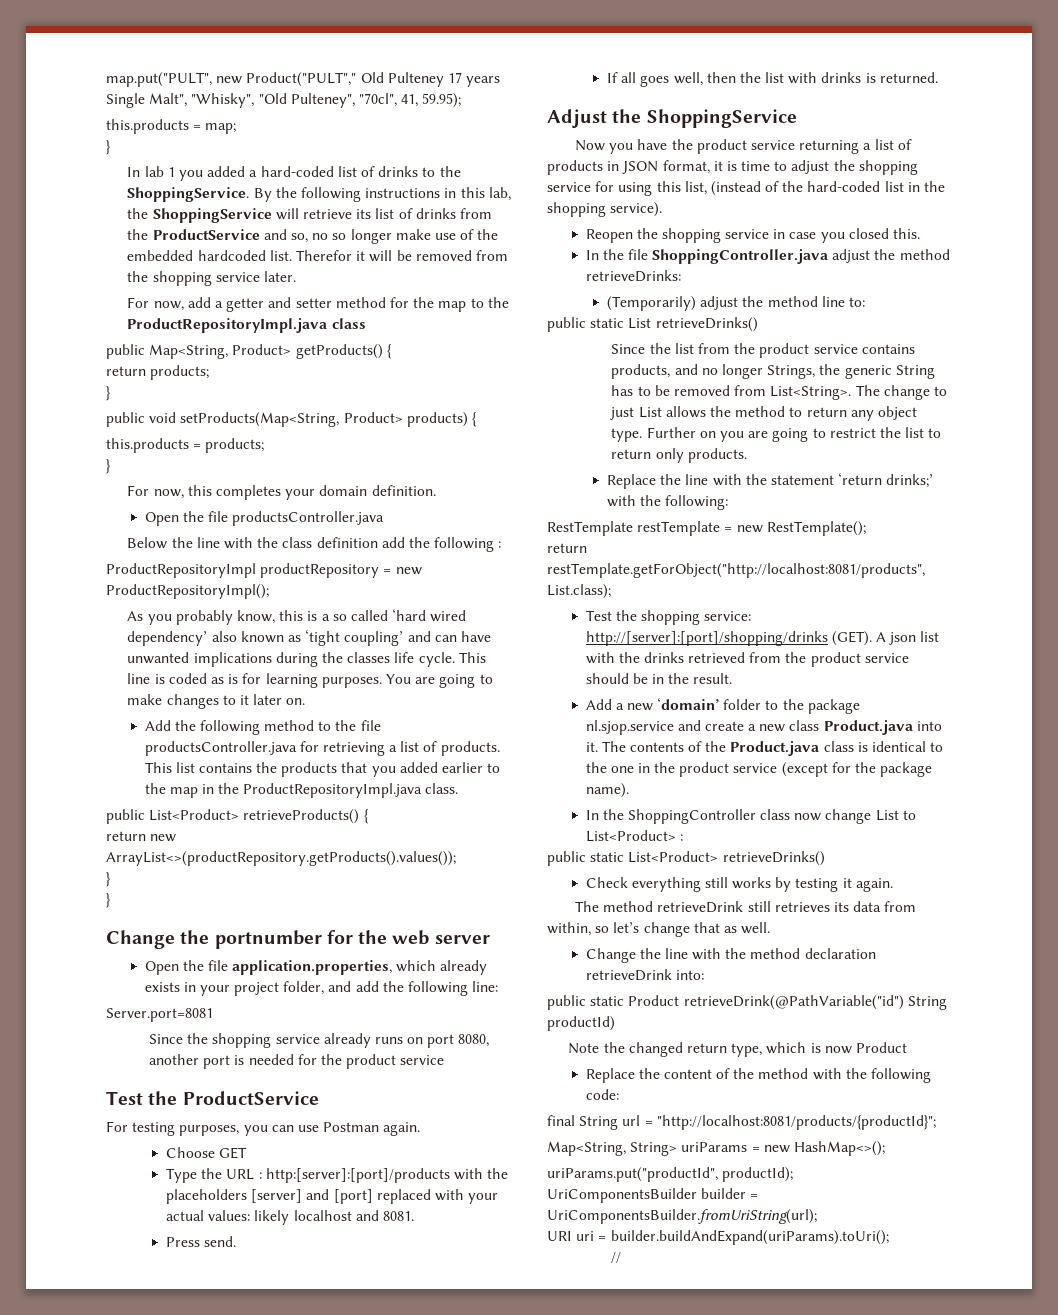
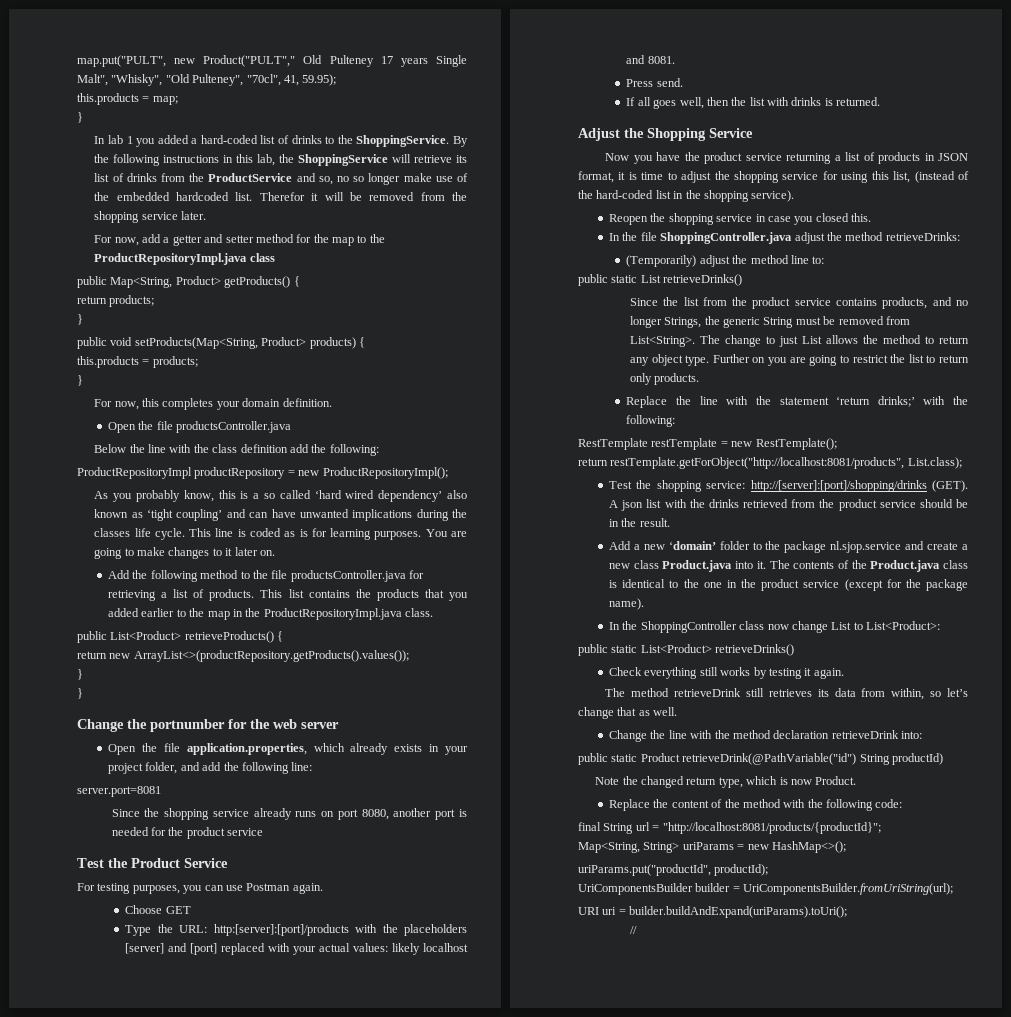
- Below the line with the class definition add the following :
+ Below the line with the class definition add the following:
- Server.port=8081
+ server.port=8081
- Test the ProductService
+ Test the Product Service
- Type the URL : http:[server]:[port]/products with the placeholders [server] and [port] replaced with your actual values: likely localhost and 8081.
+ Type the URL: http:[server]:[port]/products with the placeholders [server] and [port] replaced with your actual values: likely localhost and 8081.
- Adjust the ShoppingService
+ Adjust the Shopping Service
- Since the list from the product service contains products, and no longer Strings, the generic String has to be removed from List<String>.
+ Since the list from the product service contains products, and no longer Strings, the generic String must be removed from List<String>.
- In the ShoppingController class now change List to List<Product> :
+ In the ShoppingController class now change List to List<Product>:
- Note the changed return type, which is now Product
+ Note the changed return type, which is now Product.

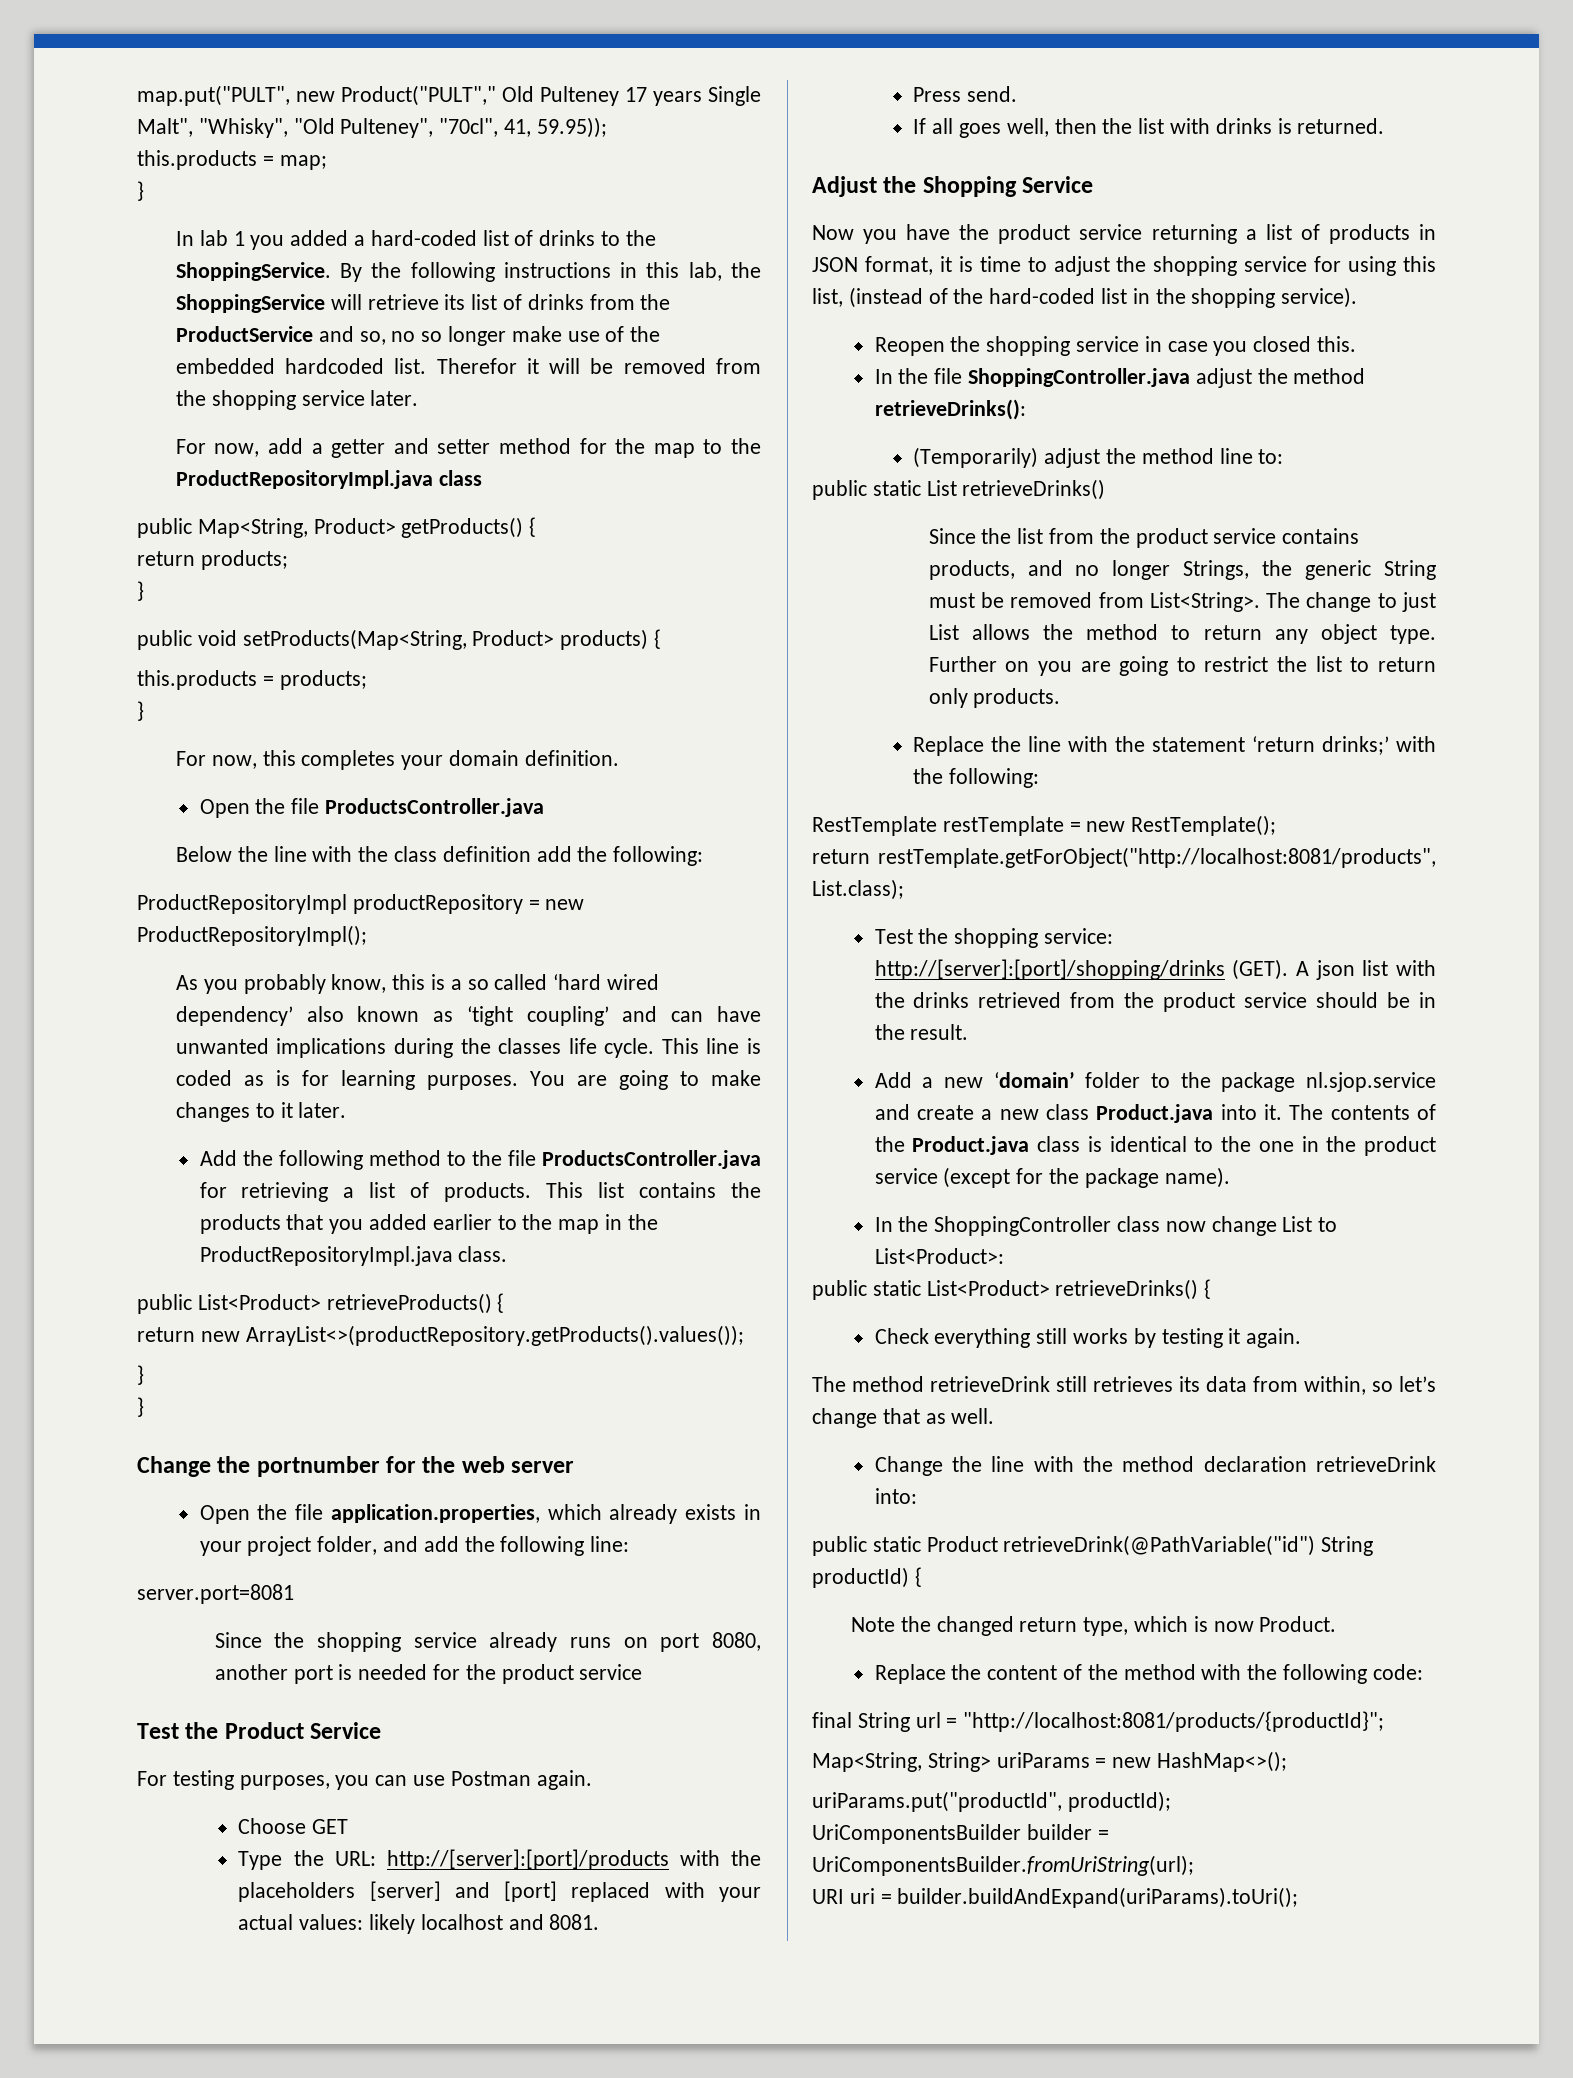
- map.put("PULT", new Product("PULT"," Old Pulteney 17 years Single Malt", "Whisky", "Old Pulteney", "70cl", 41, 59.95);
+ map.put("PULT", new Product("PULT"," Old Pulteney 17 years Single Malt", "Whisky", "Old Pulteney", "70cl", 41, 59.95));
- Open the file productsController.java
+ Open the file ProductsController.java
- You are going to make changes to it later on.
+ You are going to make changes to it later.
- Add the following method to the file productsController.java for retrieving a list of products.
+ Add the following method to the file ProductsController.java for retrieving a list of products.
- Type the URL: http:[server]:[port]/products with the placeholders [server] and [port] replaced with your actual values: likely localhost and 8081.
+ Type the URL: http://[server]:[port]/products with the placeholders [server] and [port] replaced with your actual values: likely localhost and 8081.
- In the file ShoppingController.java adjust the method retrieveDrinks:
+ In the file ShoppingController.java adjust the method retrieveDrinks():
- public static List<Product> retrieveDrinks()
+ public static List<Product> retrieveDrinks() {
- public static Product retrieveDrink(@PathVariable("id") String productId)
+ public static Product retrieveDrink(@PathVariable("id") String productId) {
  URI uri = builder.buildAndExpand(uriParams).toUri();
- //

